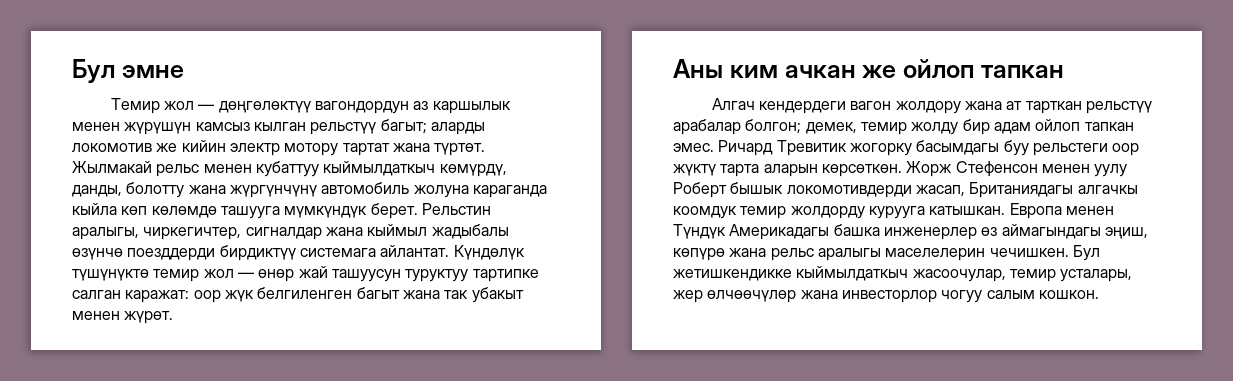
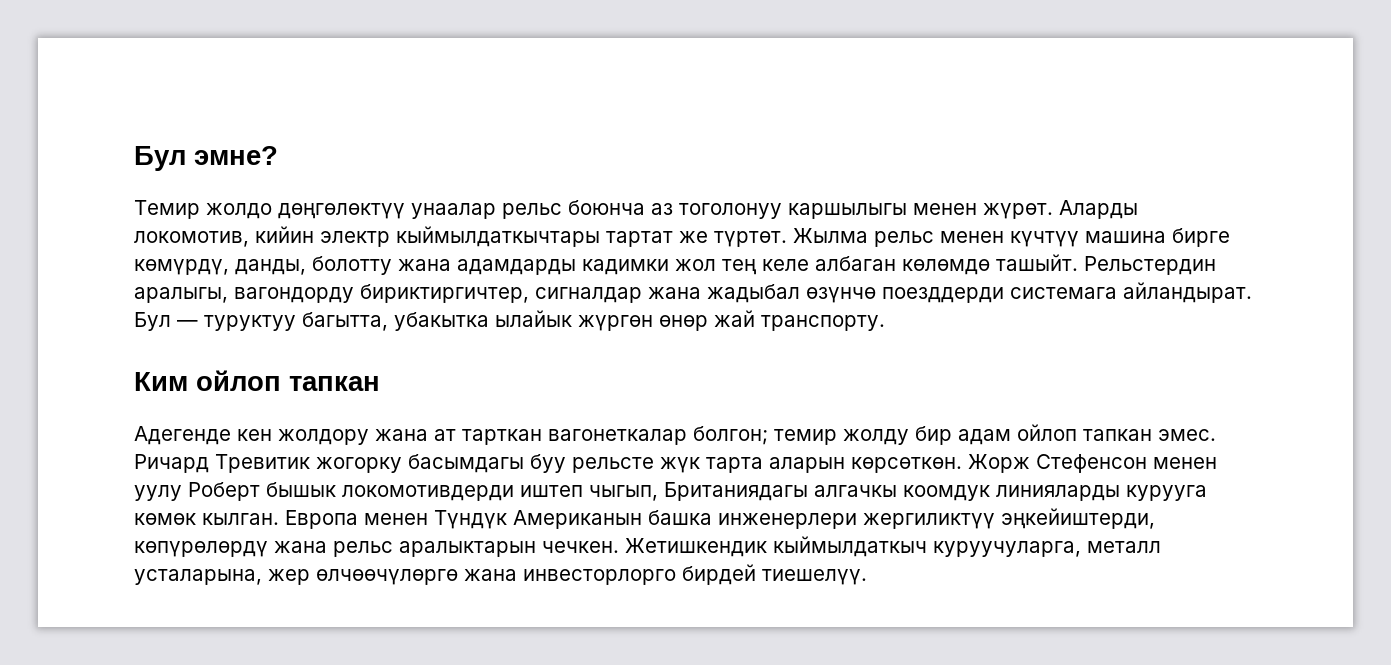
- Бул эмне
+ Бул эмне?
- Темир жол — дөңгөлөктүү вагондордун аз каршылык менен жүрүшүн камсыз кылган рельстүү багыт; аларды локомотив же кийин электр мотору тартат жана түртөт. Жылмакай рельс менен кубаттуу кыймылдаткыч көмүрдү, данды, болотту жана жүргүнчүнү автомобиль жолуна караганда кыйла көп көлөмдө ташууга мүмкүндүк берет. Рельстин аралыгы, чиркегичтер, сигналдар жана кыймыл жадыбалы өзүнчө поезддерди бирдиктүү системага айлантат. Күндөлүк түшүнүктө темир жол — өнөр жай ташуусун туруктуу тартипке салган каражат: оор жүк белгиленген багыт жана так убакыт менен жүрөт.
- Аны ким ачкан же ойлоп тапкан
+ Темир жолдо дөңгөлөктүү унаалар рельс боюнча аз тоголонуу каршылыгы менен жүрөт. Аларды локомотив, кийин электр кыймылдаткычтары тартат же түртөт. Жылма рельс менен күчтүү машина бирге көмүрдү, данды, болотту жана адамдарды кадимки жол тең келе албаган көлөмдө ташыйт. Рельстердин аралыгы, вагондорду бириктиргичтер, сигналдар жана жадыбал өзүнчө поезддерди системага айландырат. Бул — туруктуу багытта, убакытка ылайык жүргөн өнөр жай транспорту.
+ Ким ойлоп тапкан
- Алгач кендердеги вагон жолдору жана ат тарткан рельстүү арабалар болгон; демек, темир жолду бир адам ойлоп тапкан эмес.
+ Адегенде кен жолдору жана ат тарткан вагонеткалар болгон; темир жолду бир адам ойлоп тапкан эмес.
- Ричард Тревитик жогорку басымдагы буу рельстеги оор жүктү тарта аларын көрсөткөн.
+ Ричард Тревитик жогорку басымдагы буу рельсте жүк тарта аларын көрсөткөн.
- Жорж Стефенсон менен уулу Роберт бышык локомотивдерди жасап, Британиядагы алгачкы коомдук темир жолдорду курууга катышкан. Европа менен Түндүк Америкадагы башка инженерлер өз аймагындагы эңиш, көпүрө жана рельс аралыгы маселелерин чечишкен. Бул жетишкендикке кыймылдаткыч жасоочулар, темир усталары, жер өлчөөчүлөр жана инвесторлор чогуу салым кошкон.
+ Жорж Стефенсон менен уулу Роберт бышык локомотивдерди иштеп чыгып, Британиядагы алгачкы коомдук линияларды курууга көмөк кылган. Европа менен Түндүк Американын башка инженерлери жергиликтүү эңкейиштерди, көпүрөлөрдү жана рельс аралыктарын чечкен. Жетишкендик кыймылдаткыч куруучуларга, металл усталарына, жер өлчөөчүлөргө жана инвесторлорго бирдей тиешелүү.

